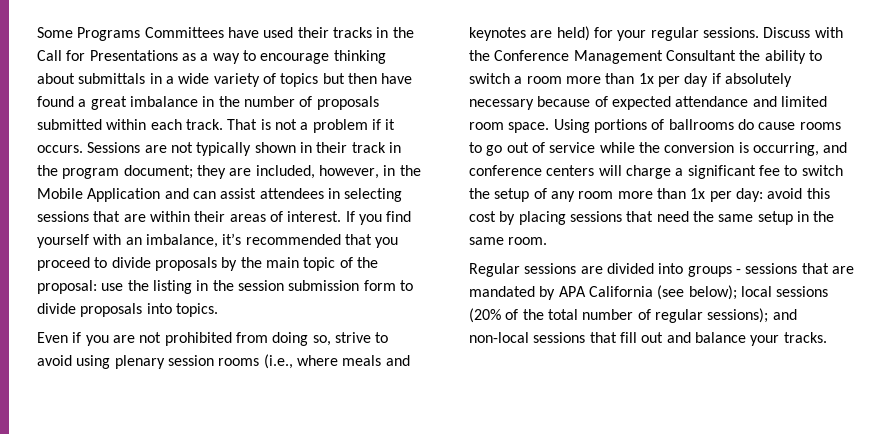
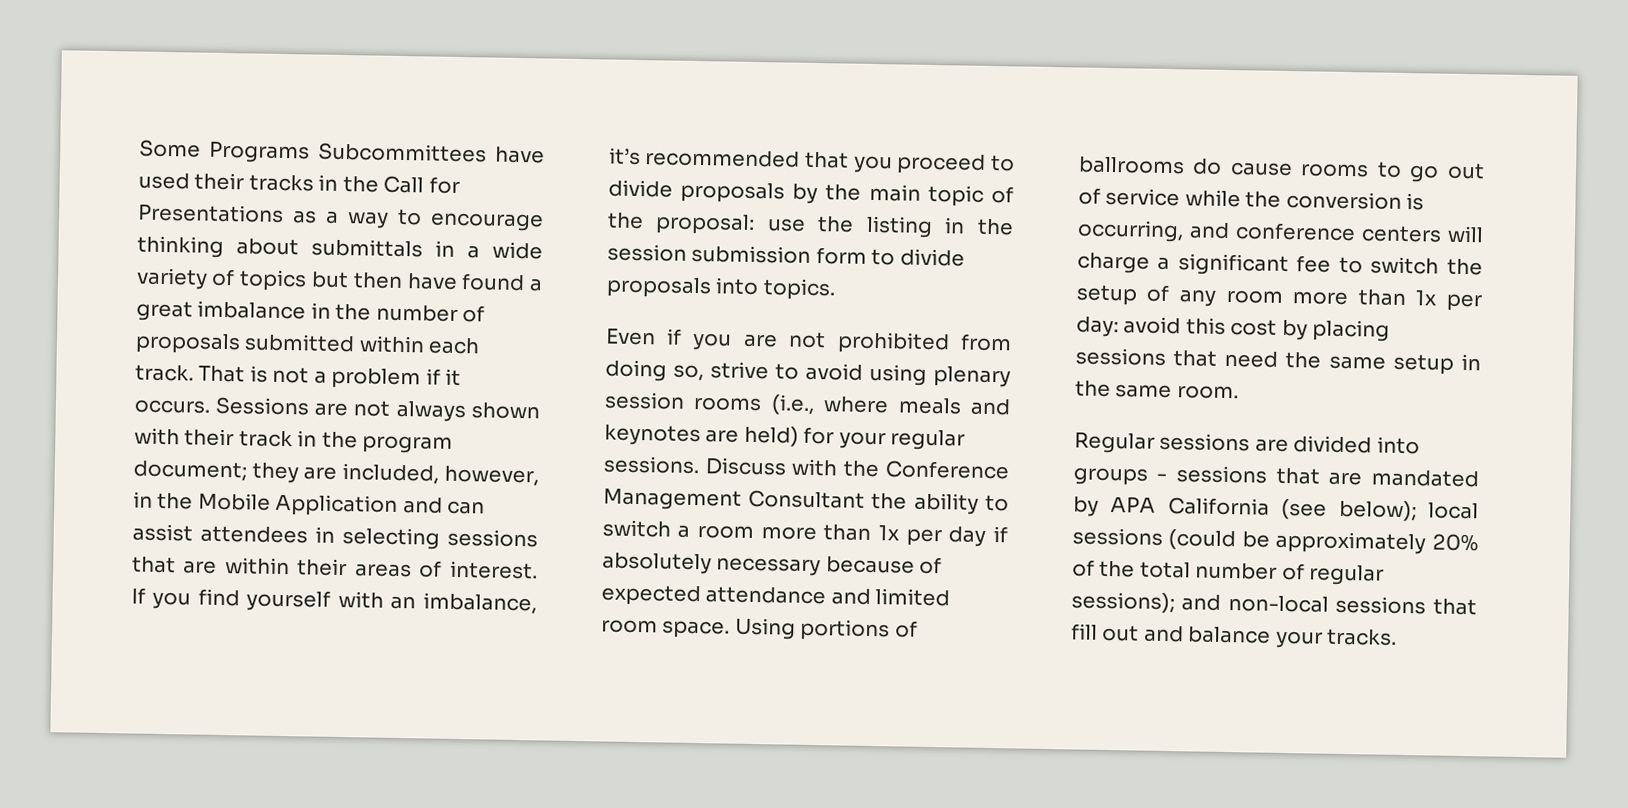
- Some Programs Committees have used their tracks in the Call for Presentations as a way to encourage thinking about submittals in a wide variety of topics but then have found a great imbalance in the number of proposals submitted within each track.
+ Some Programs Subcommittees have used their tracks in the Call for Presentations as a way to encourage thinking about submittals in a wide variety of topics but then have found a great imbalance in the number of proposals submitted within each track.
- Sessions are not typically shown in their track in the program document; they are included, however, in the Mobile Application and can assist attendees in selecting sessions that are within their areas of interest.
+ Sessions are not always shown with their track in the program document; they are included, however, in the Mobile Application and can assist attendees in selecting sessions that are within their areas of interest.
- Regular sessions are divided into groups - sessions that are mandated by APA California (see below); local sessions (20% of the total number of regular sessions); and non-local sessions that fill out and balance your tracks.
+ Regular sessions are divided into groups - sessions that are mandated by APA California (see below); local sessions (could be approximately 20% of the total number of regular sessions); and non-local sessions that fill out and balance your tracks.

